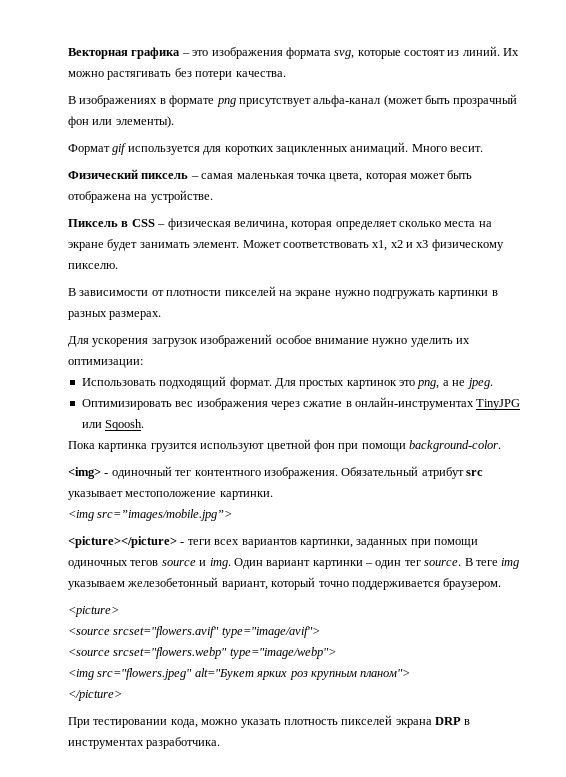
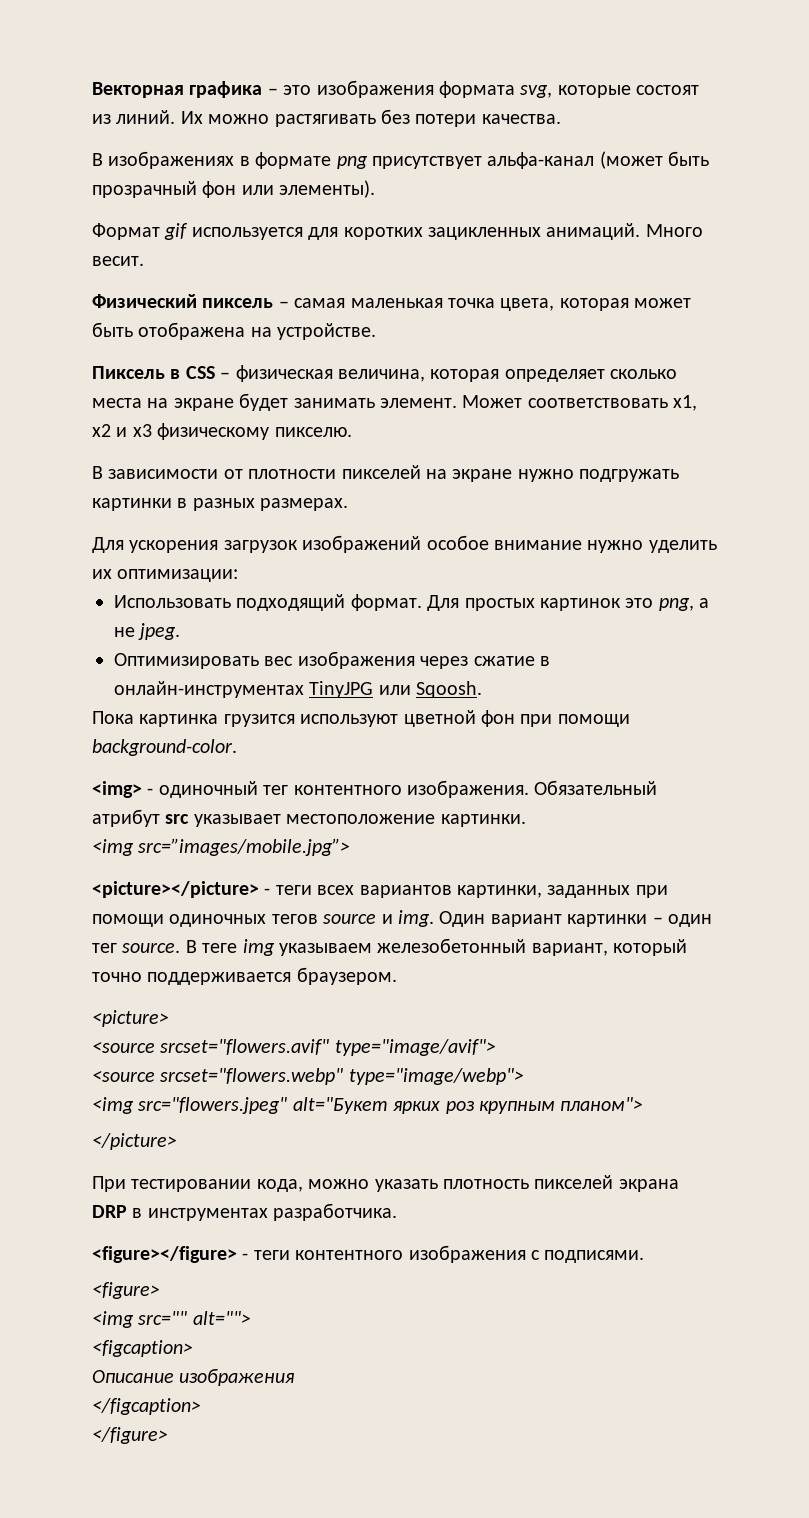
+ <figure></figure> - теги контентного изображения с подписями.
+ <figure>
+ <img src="" alt="">
+ <figcaption>
+ Описание изображения
+ </figcaption>
+ </figure>

